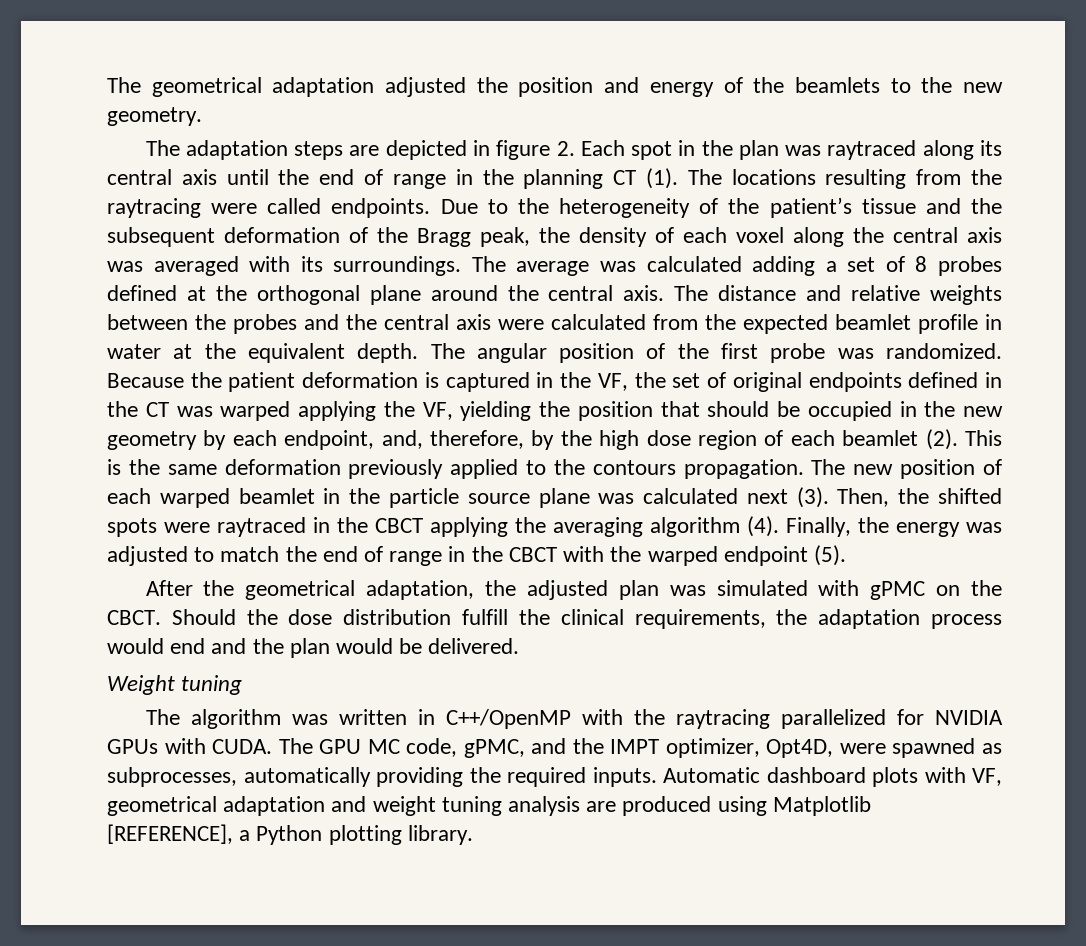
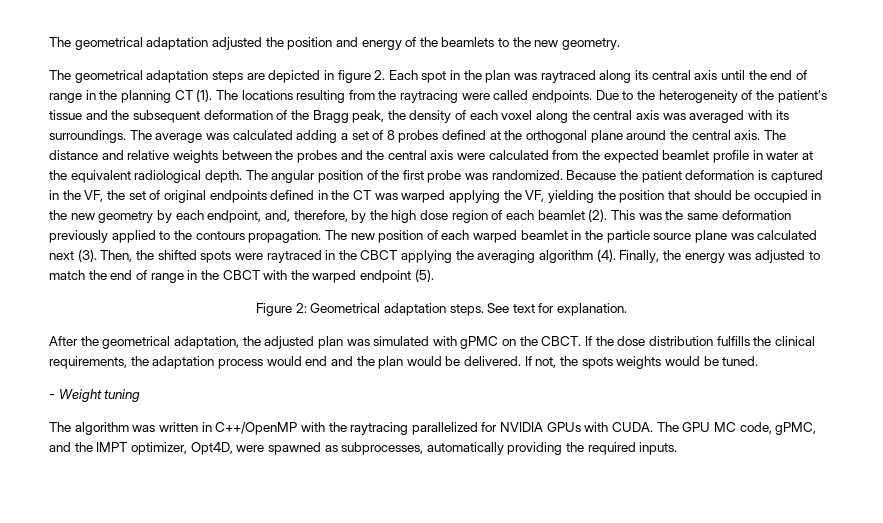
- The adaptation steps are depicted in figure 2. Each spot in the plan was raytraced along its central axis until the end of range in the planning CT (1).
+ The geometrical adaptation steps are depicted in figure 2. Each spot in the plan was raytraced along its central axis until the end of range in the planning CT (1).
- The distance and relative weights between the probes and the central axis were calculated from the expected beamlet profile in water at the equivalent depth.
+ The distance and relative weights between the probes and the central axis were calculated from the expected beamlet profile in water at the equivalent radiological depth.
- This is the same deformation previously applied to the contours propagation.
+ This was the same deformation previously applied to the contours propagation.
+ Figure 2: Geometrical adaptation steps. See text for explanation.
- Should the dose distribution fulfill the clinical requirements, the adaptation process would end and the plan would be delivered.
- Weight tuning
+ If the dose distribution fulfills the clinical requirements, the adaptation process would end and the plan would be delivered. If not, the spots weights would be tuned.
+ - Weight tuning
- Automatic dashboard plots with VF, geometrical adaptation and weight tuning analysis are produced using Matplotlib [REFERENCE], a Python plotting library.

